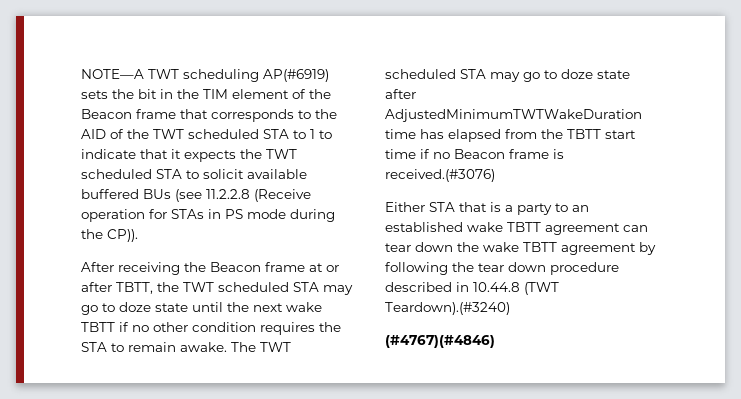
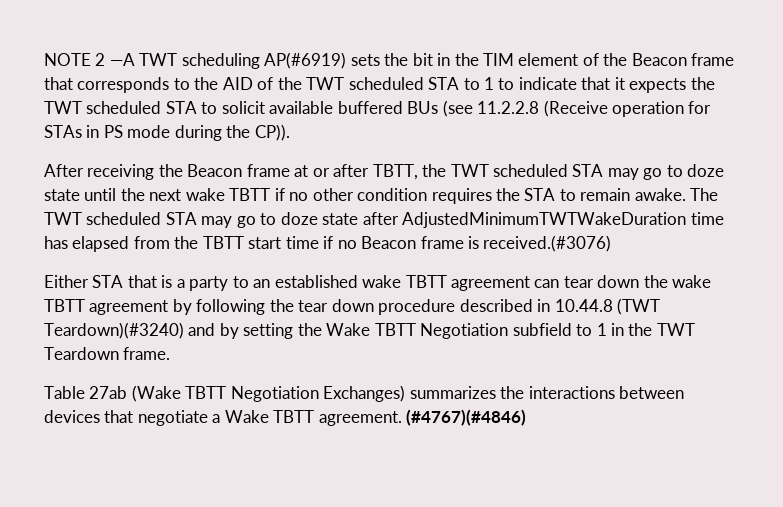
- NOTE—A TWT scheduling AP(#6919) sets the bit in the TIM element of the Beacon frame that corresponds to the AID of the TWT scheduled STA to 1 to indicate that it expects the TWT scheduled STA to solicit available buffered BUs (see 11.2.2.8 (Receive operation for STAs in PS mode during the CP)).
+ NOTE 2 —A TWT scheduling AP(#6919) sets the bit in the TIM element of the Beacon frame that corresponds to the AID of the TWT scheduled STA to 1 to indicate that it expects the TWT scheduled STA to solicit available buffered BUs (see 11.2.2.8 (Receive operation for STAs in PS mode during the CP)).
- Either STA that is a party to an established wake TBTT agreement can tear down the wake TBTT agreement by following the tear down procedure described in 10.44.8 (TWT Teardown).(#3240)
- (#4767)(#4846)
+ Either STA that is a party to an established wake TBTT agreement can tear down the wake TBTT agreement by following the tear down procedure described in 10.44.8 (TWT Teardown)(#3240) and by setting the Wake TBTT Negotiation subfield to 1 in the TWT Teardown frame.
+ Table 27ab (Wake TBTT Negotiation Exchanges) summarizes the interactions between devices that negotiate a Wake TBTT agreement. (#4767)(#4846)

